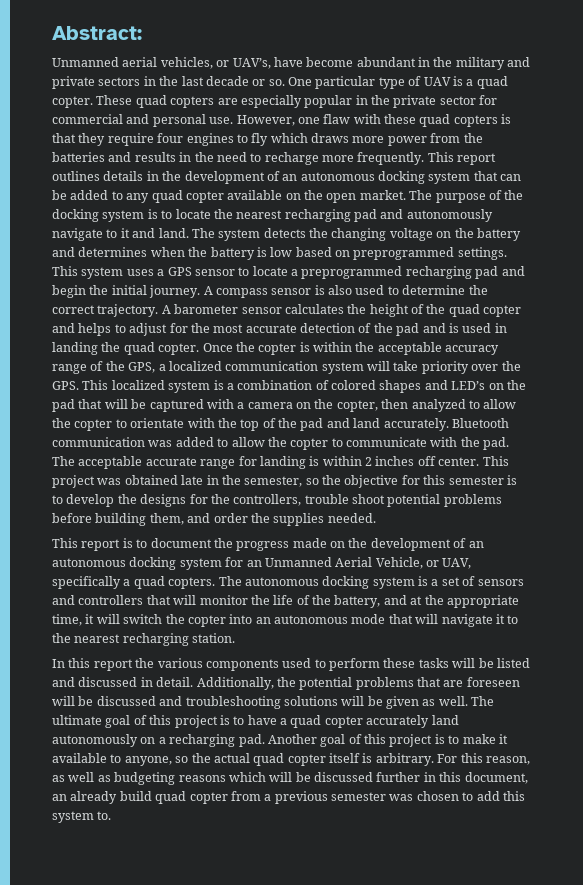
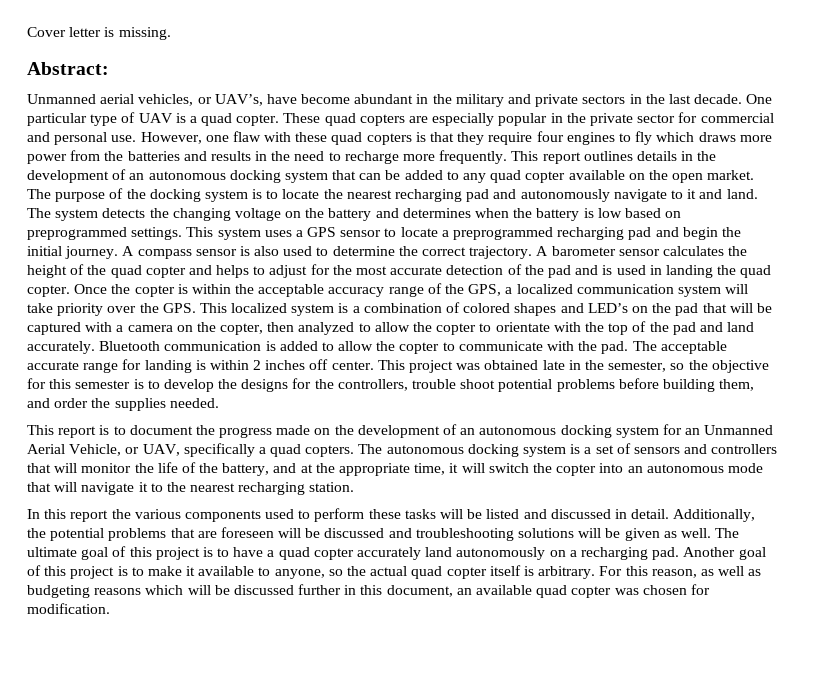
+ Cover letter is missing.
- Unmanned aerial vehicles, or UAV’s, have become abundant in the military and private sectors in the last decade or so.
+ Unmanned aerial vehicles, or UAV’s, have become abundant in the military and private sectors in the last decade.
- Bluetooth communication was added to allow the copter to communicate with the pad.
+ Bluetooth communication is added to allow the copter to communicate with the pad.
- For this reason, as well as budgeting reasons which will be discussed further in this document, an already build quad copter from a previous semester was chosen to add this system to.
+ For this reason, as well as budgeting reasons which will be discussed further in this document, an available quad copter was chosen for modification.

